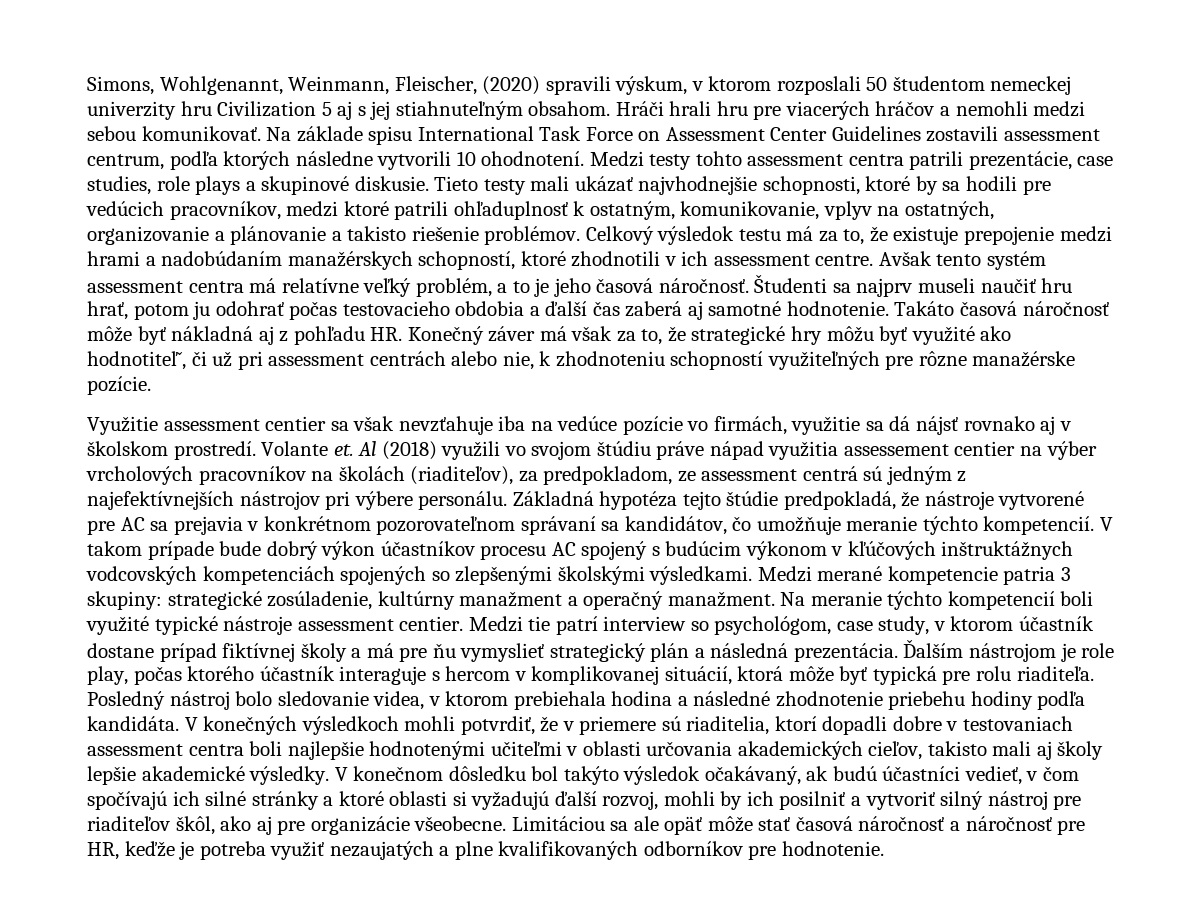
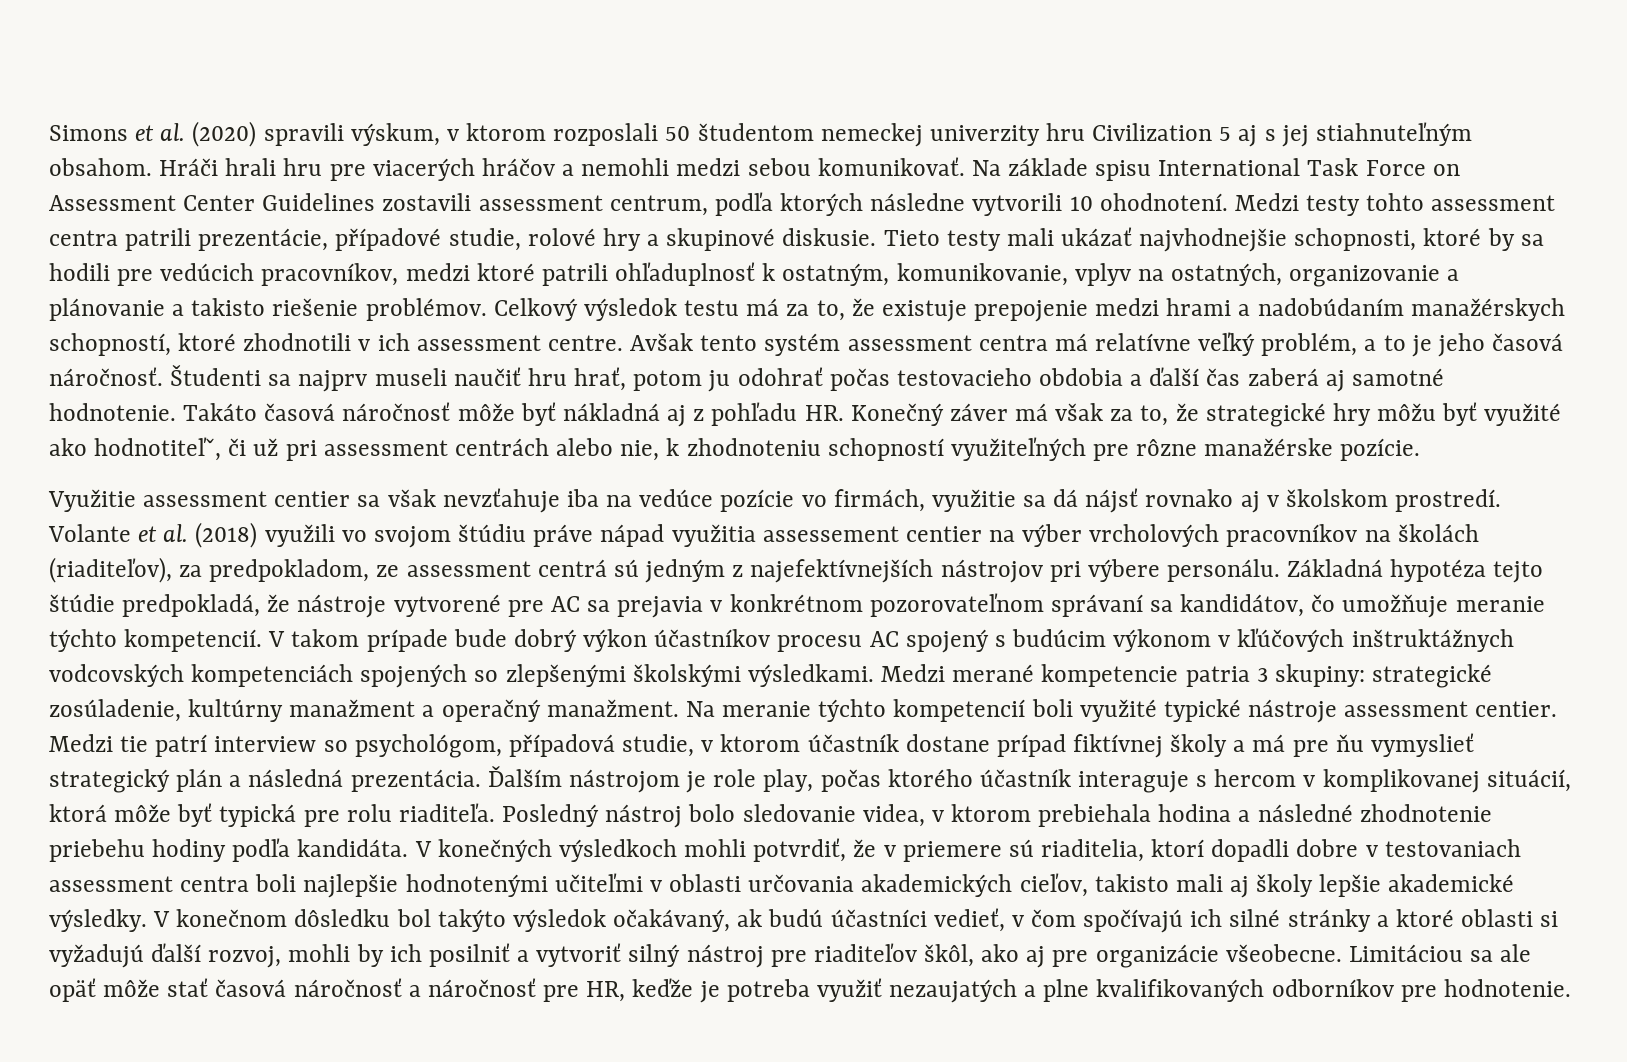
- Simons, Wohlgenannt, Weinmann, Fleischer, (2020) spravili výskum, v ktorom rozposlali 50 študentom nemeckej univerzity hru Civilization 5 aj s jej stiahnuteľným obsahom.
+ Simons et al. (2020) spravili výskum, v ktorom rozposlali 50 študentom nemeckej univerzity hru Civilization 5 aj s jej stiahnuteľným obsahom.
- Medzi testy tohto assessment centra patrili prezentácie, case studies, role plays a skupinové diskusie.
+ Medzi testy tohto assessment centra patrili prezentácie, případové studie, rolové hry a skupinové diskusie.
- Volante et. Al (2018) využili vo svojom štúdiu práve nápad využitia assessement centier na výber vrcholových pracovníkov na školách (riaditeľov), za predpokladom, ze assessment centrá sú jedným z najefektívnejších nástrojov pri výbere personálu.
+ Volante et al. (2018) využili vo svojom štúdiu práve nápad využitia assessement centier na výber vrcholových pracovníkov na školách (riaditeľov), za predpokladom, ze assessment centrá sú jedným z najefektívnejších nástrojov pri výbere personálu.
- Medzi tie patrí interview so psychológom, case study, v ktorom účastník dostane prípad fiktívnej školy a má pre ňu vymyslieť strategický plán a následná prezentácia.
+ Medzi tie patrí interview so psychológom, případová studie, v ktorom účastník dostane prípad fiktívnej školy a má pre ňu vymyslieť strategický plán a následná prezentácia.

